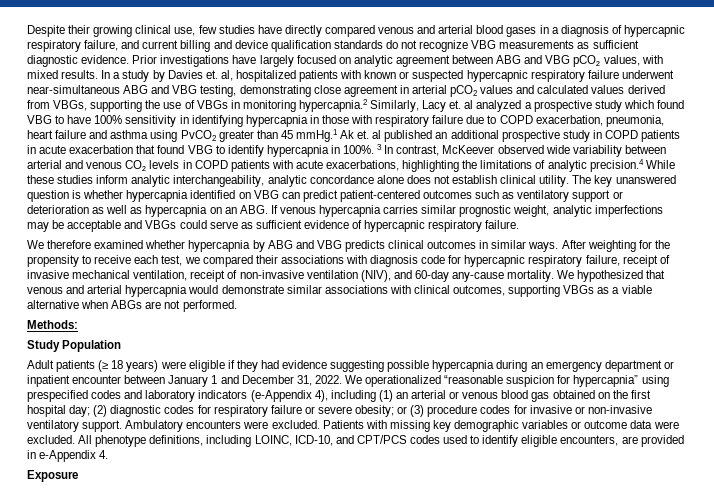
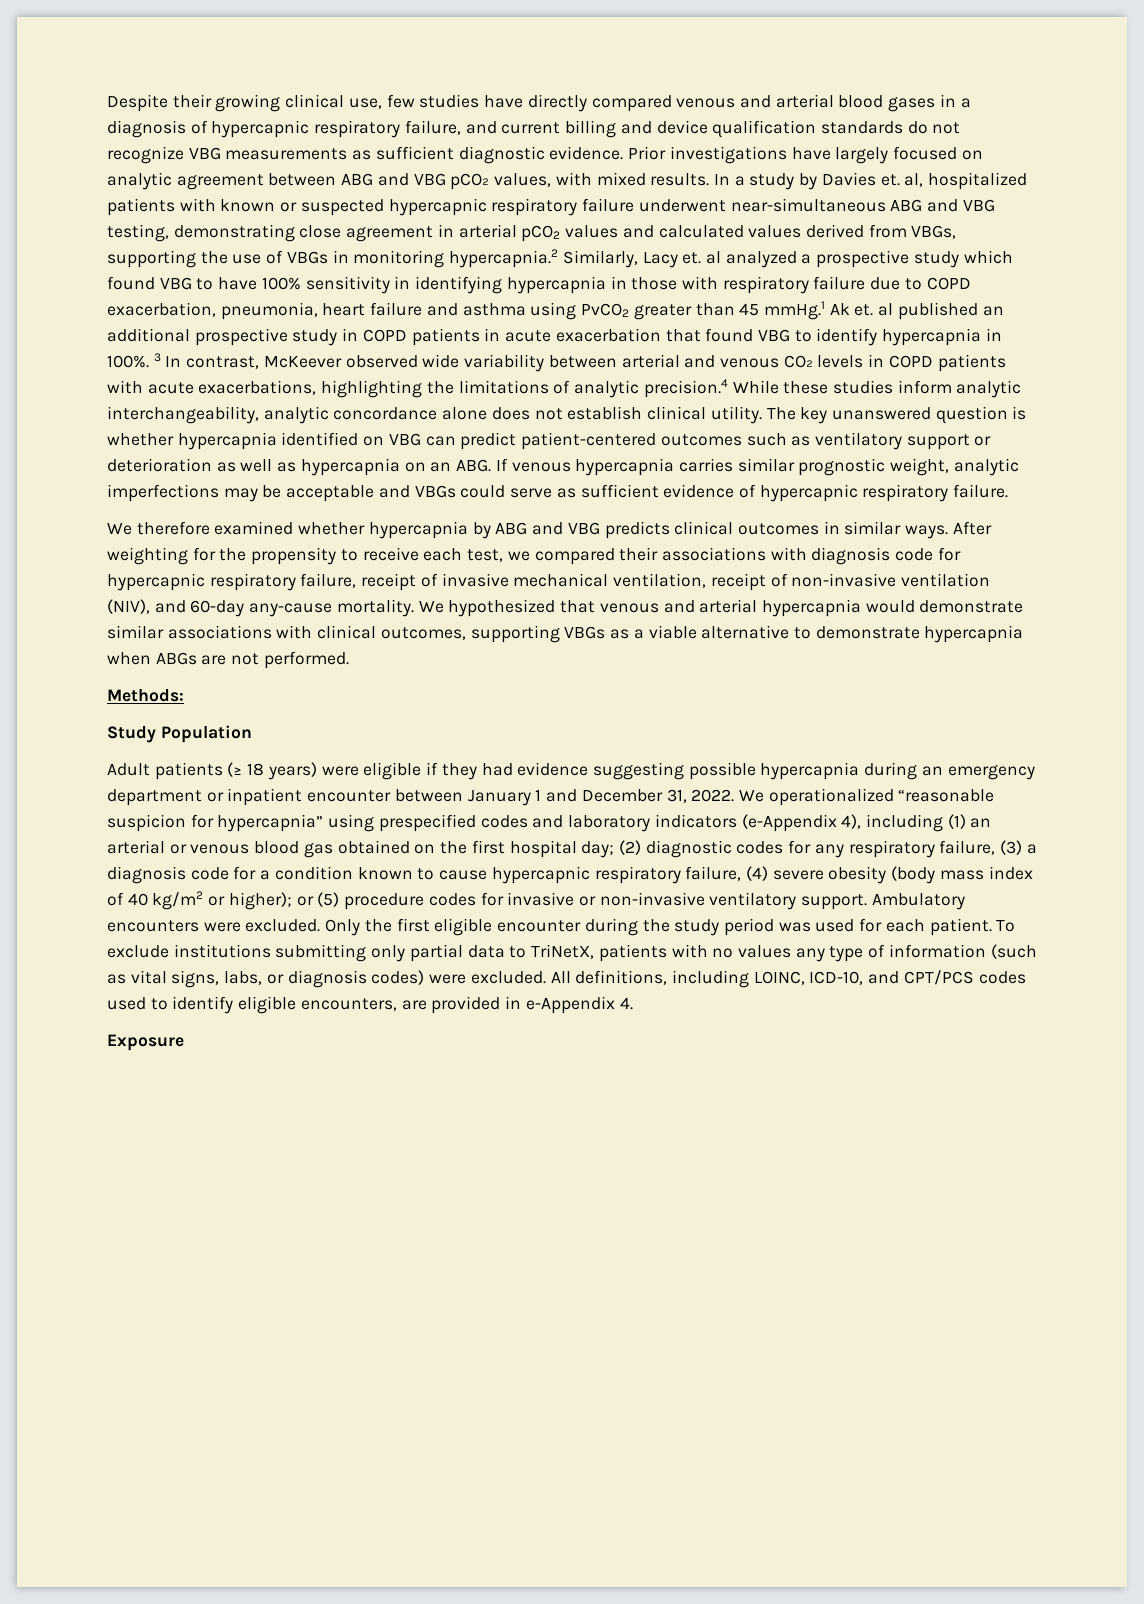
- We hypothesized that venous and arterial hypercapnia would demonstrate similar associations with clinical outcomes, supporting VBGs as a viable alternative when ABGs are not performed.
+ We hypothesized that venous and arterial hypercapnia would demonstrate similar associations with clinical outcomes, supporting VBGs as a viable alternative to demonstrate hypercapnia when ABGs are not performed.
- We operationalized “reasonable suspicion for hypercapnia” using prespecified codes and laboratory indicators (e-Appendix 4), including (1) an arterial or venous blood gas obtained on the first hospital day; (2) diagnostic codes for respiratory failure or severe obesity; or (3) procedure codes for invasive or non-invasive ventilatory support.
+ We operationalized “reasonable suspicion for hypercapnia” using prespecified codes and laboratory indicators (e-Appendix 4), including (1) an arterial or venous blood gas obtained on the first hospital day; (2) diagnostic codes for any respiratory failure, (3) a diagnosis code for a condition known to cause hypercapnic respiratory failure, (4) severe obesity (body mass index of 40 kg/m2 or higher); or (5) procedure codes for invasive or non-invasive ventilatory support.
- Patients with missing key demographic variables or outcome data were excluded.
+ Only the first eligible encounter during the study period was used for each patient. To exclude institutions submitting only partial data to TriNetX, patients with no values any type of information (such as vital signs, labs, or diagnosis codes) were excluded.
- All phenotype definitions, including LOINC, ICD-10, and CPT/PCS codes used to identify eligible encounters, are provided in e-Appendix 4.
+ All definitions, including LOINC, ICD-10, and CPT/PCS codes used to identify eligible encounters, are provided in e-Appendix 4.

